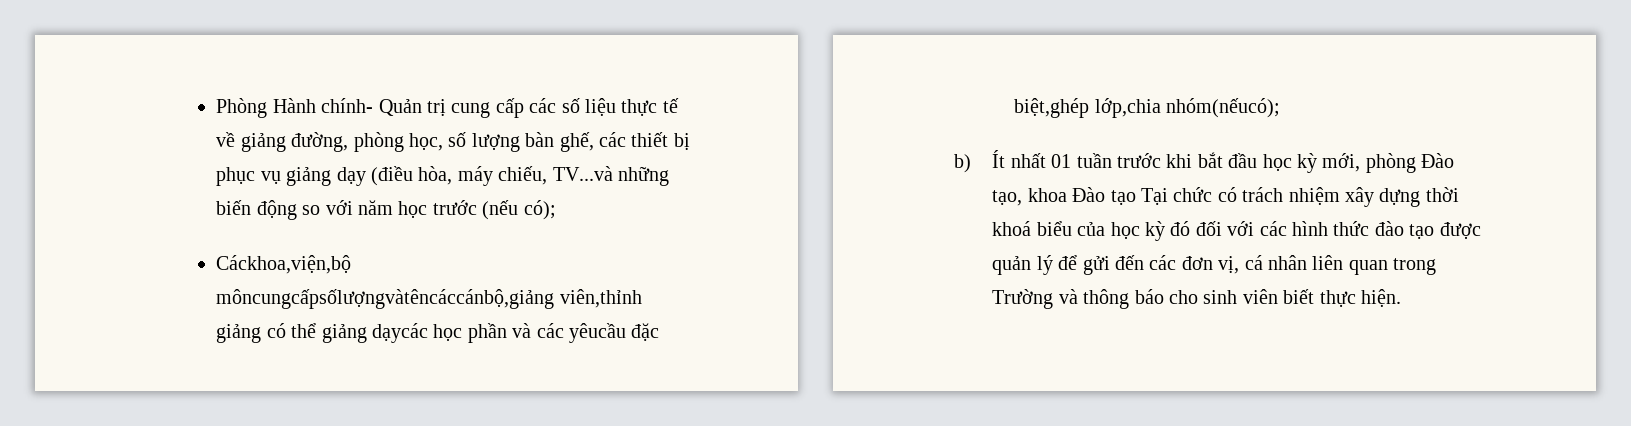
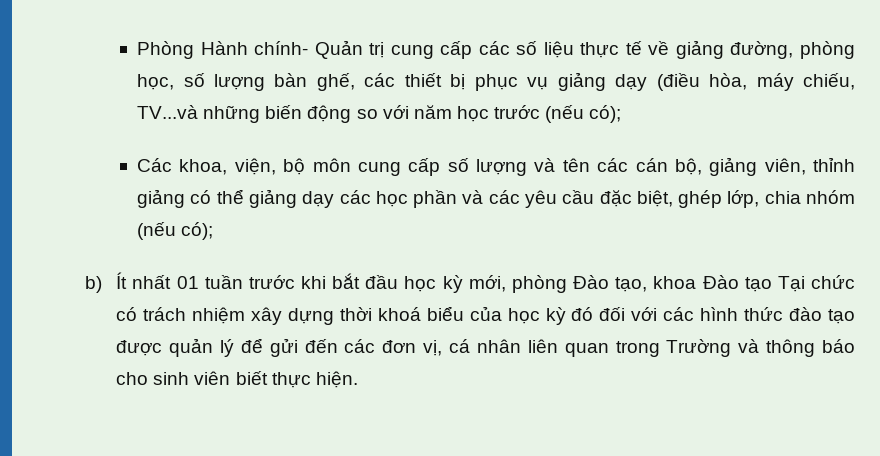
- Cáckhoa,viện,bộ môncungcấpsốlượngvàtêncáccánbộ,giảng viên,thỉnh giảng có thể giảng dạycác học phần và các yêucầu đặc biệt,ghép lớp,chia nhóm(nếucó);
+ Các khoa, viện, bộ môn cung cấp số lượng và tên các cán bộ, giảng viên, thỉnh giảng có thể giảng dạy các học phần và các yêu cầu đặc biệt, ghép lớp, chia nhóm (nếu có);

